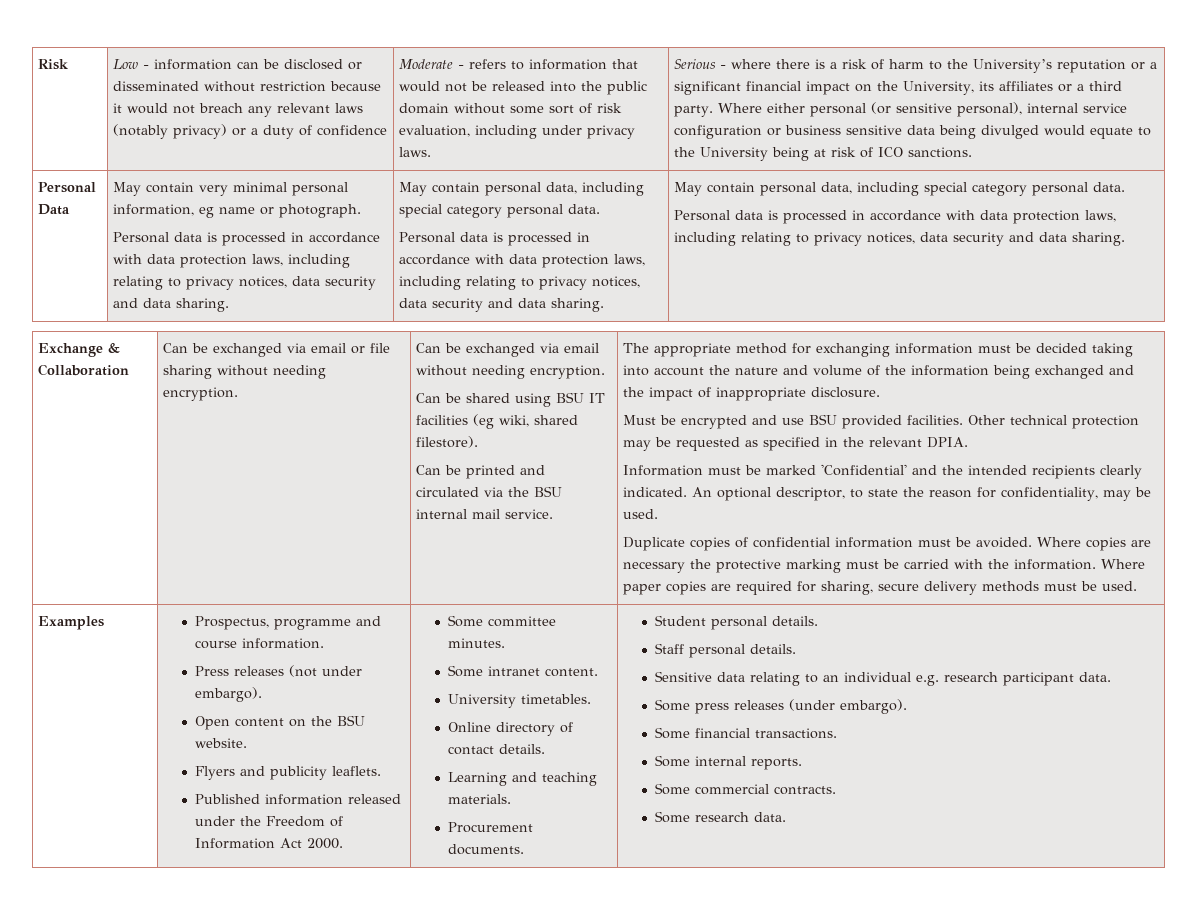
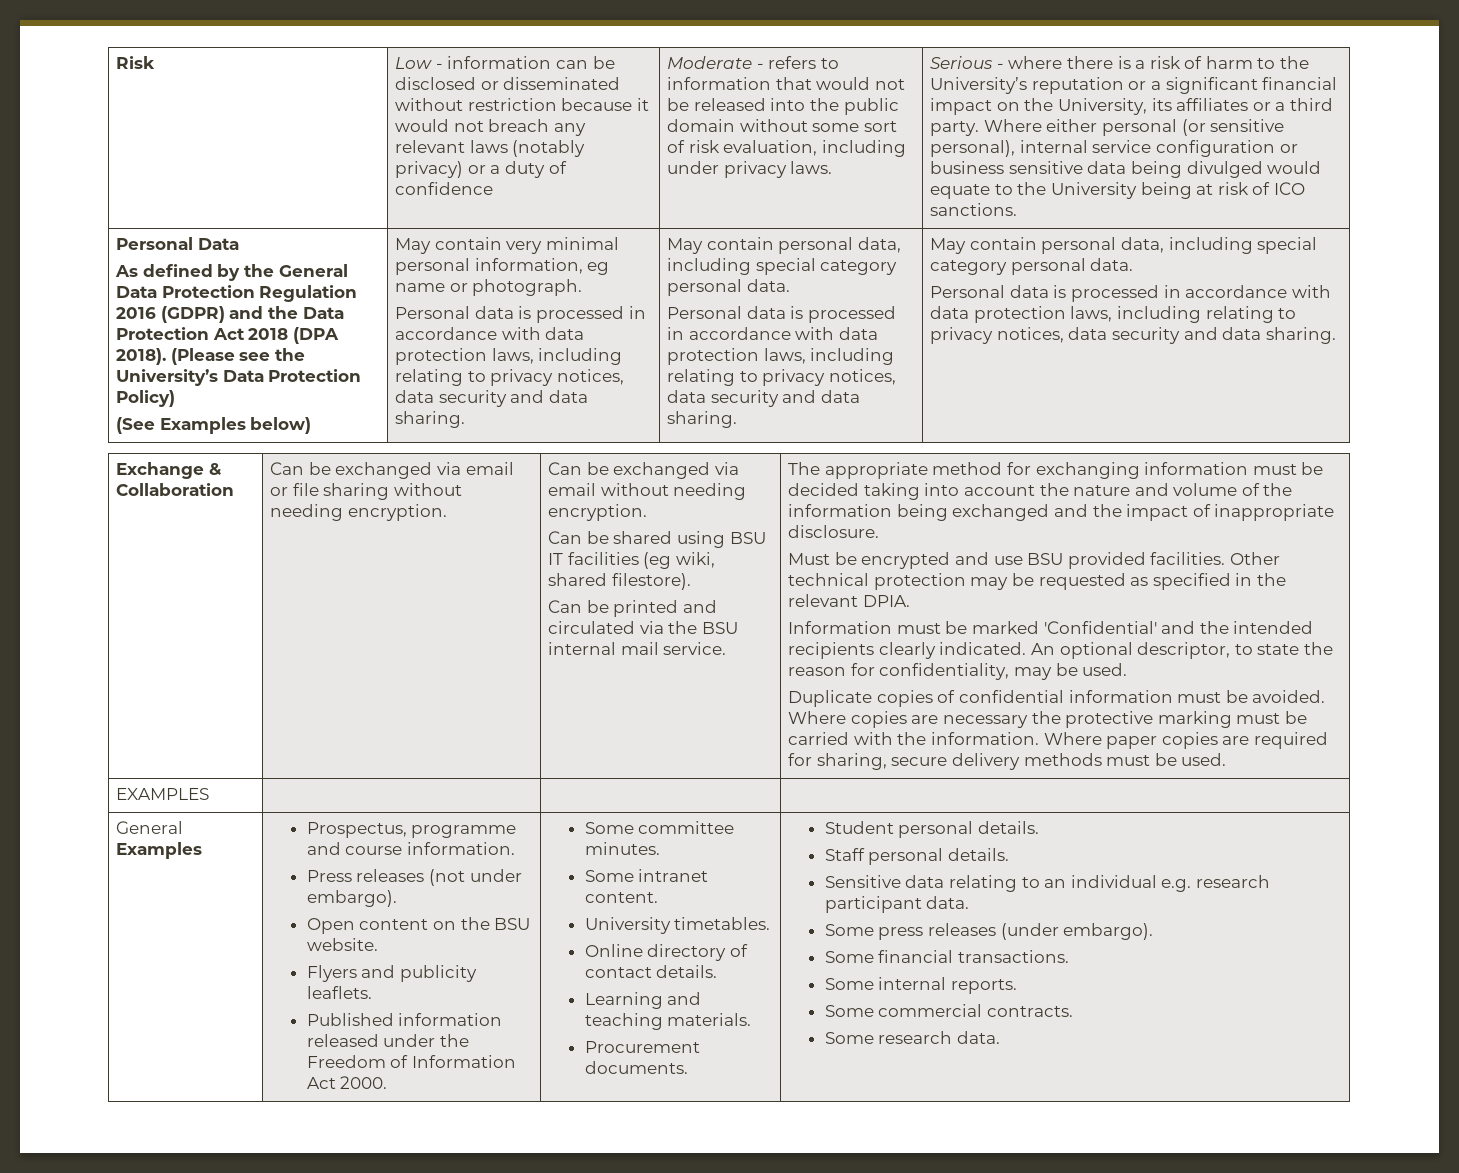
+ As defined by the General Data Protection Regulation 2016 (GDPR) and the Data Protection Act 2018 (DPA 2018). (Please see the University’s Data Protection Policy)
+ (See Examples below)
- Examples
+ EXAMPLES | | |
+ General Examples

